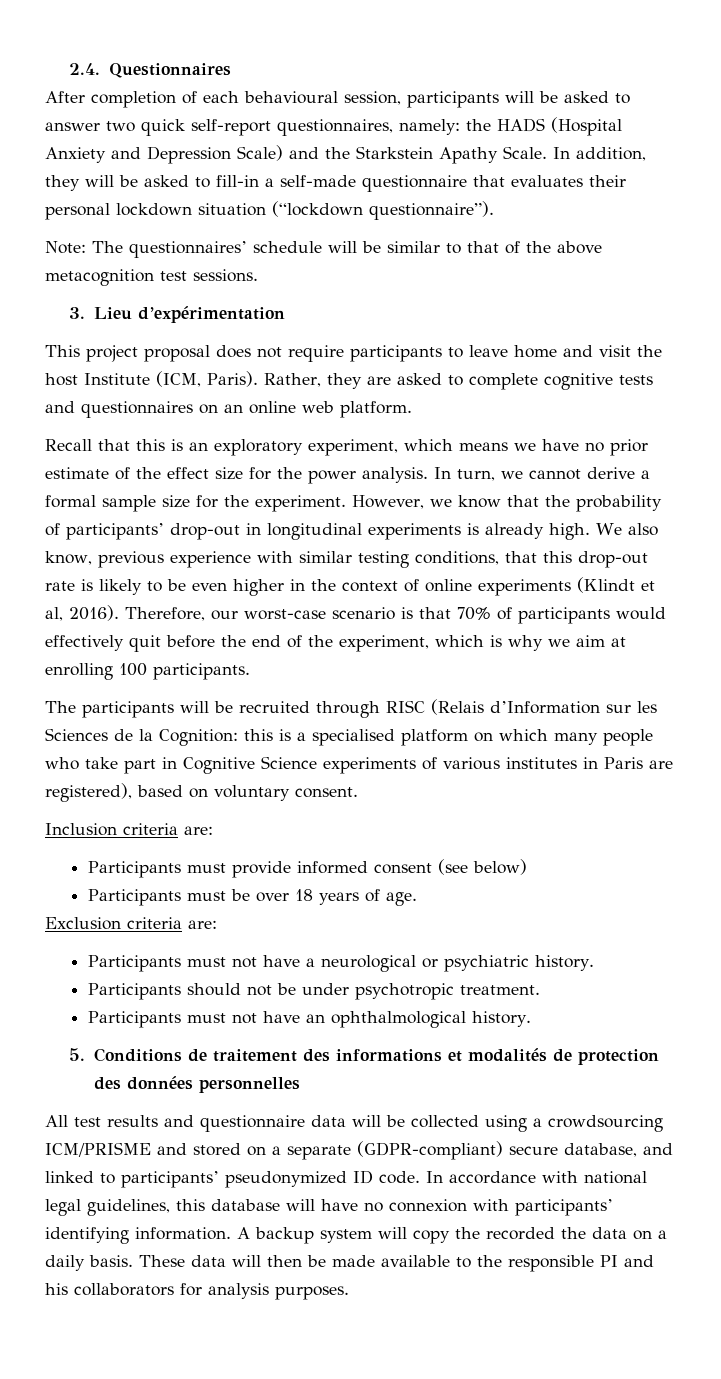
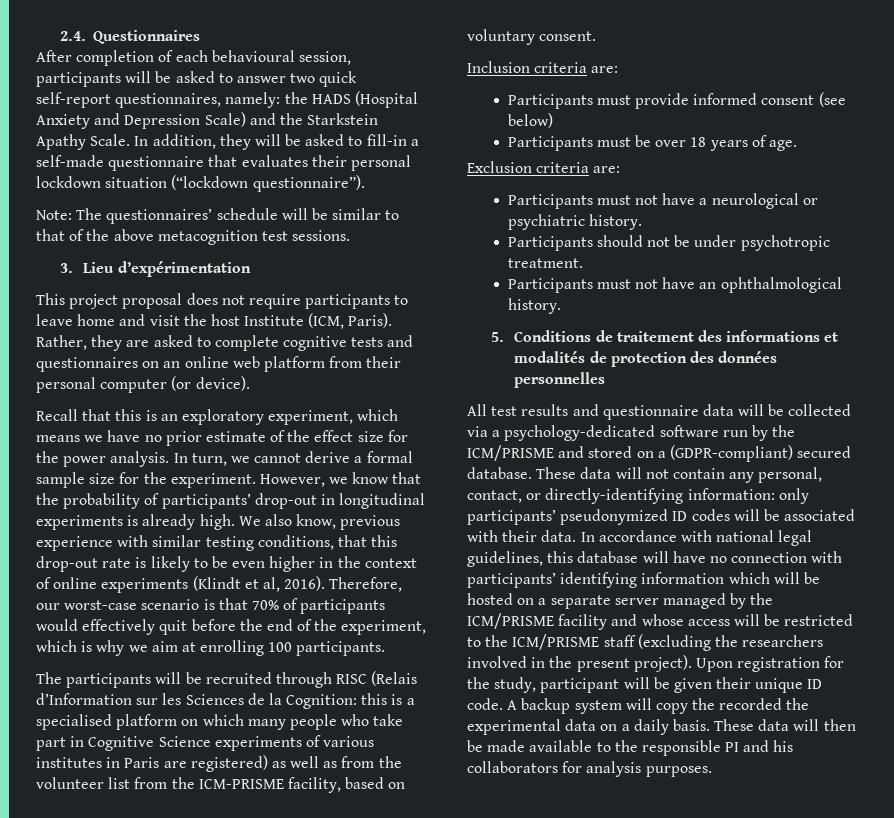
- Rather, they are asked to complete cognitive tests and questionnaires on an online web platform.
+ Rather, they are asked to complete cognitive tests and questionnaires on an online web platform from their personal computer (or device).
- The participants will be recruited through RISC (Relais d’Information sur les Sciences de la Cognition: this is a specialised platform on which many people who take part in Cognitive Science experiments of various institutes in Paris are registered), based on voluntary consent.
+ The participants will be recruited through RISC (Relais d’Information sur les Sciences de la Cognition: this is a specialised platform on which many people who take part in Cognitive Science experiments of various institutes in Paris are registered) as well as from the volunteer list from the ICM-PRISME facility, based on voluntary consent.
- All test results and questionnaire data will be collected using a crowdsourcing ICM/PRISME and stored on a separate (GDPR-compliant) secure database, and linked to participants’ pseudonymized ID code.
+ All test results and questionnaire data will be collected via a psychology-dedicated software run by the ICM/PRISME and stored on a (GDPR-compliant) secured database. These data will not contain any personal, contact, or directly-identifying information: only participants’ pseudonymized ID codes will be associated with their data.
- In accordance with national legal guidelines, this database will have no connexion with participants’ identifying information.
+ In accordance with national legal guidelines, this database will have no connection with participants’ identifying information which will be hosted on a separate server managed by the ICM/PRISME facility and whose access will be restricted to the ICM/PRISME staff (excluding the researchers involved in the present project). Upon registration for the study, participant will be given their unique ID code.
- A backup system will copy the recorded the data on a daily basis.
+ A backup system will copy the recorded the experimental data on a daily basis.

